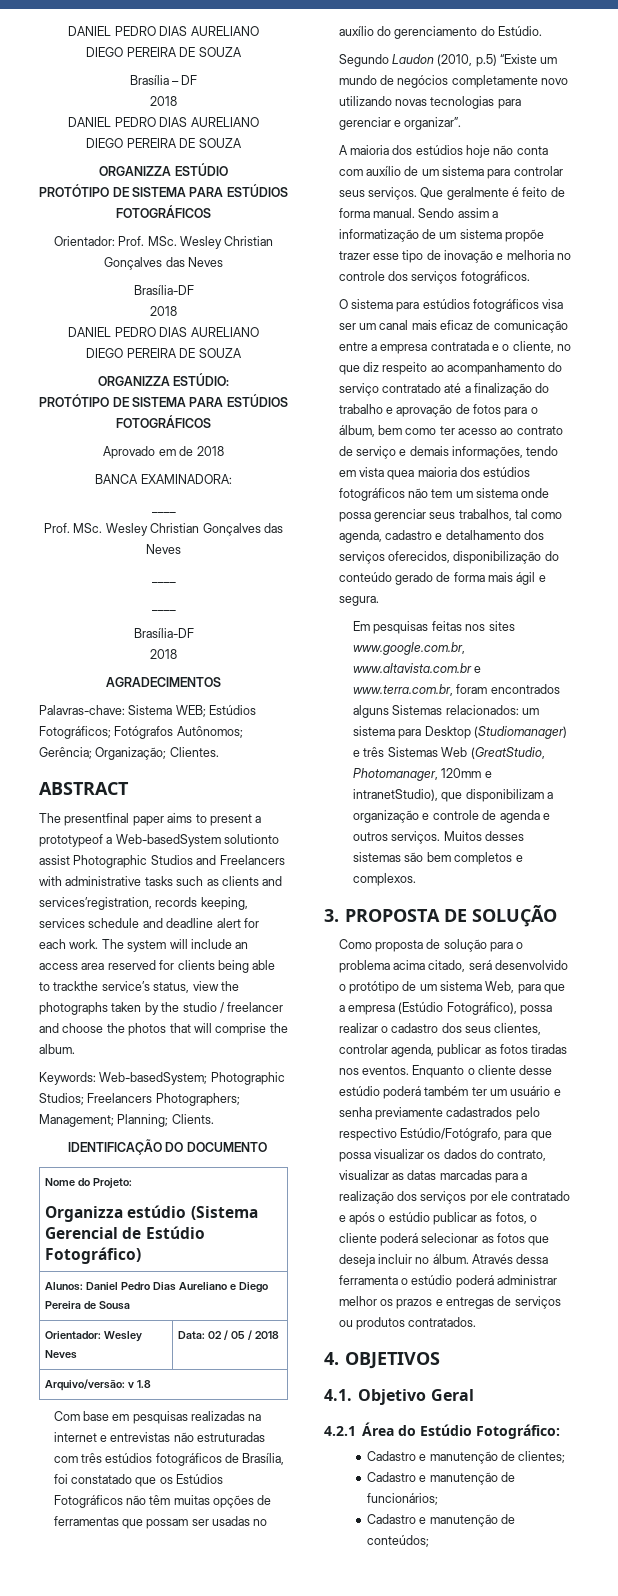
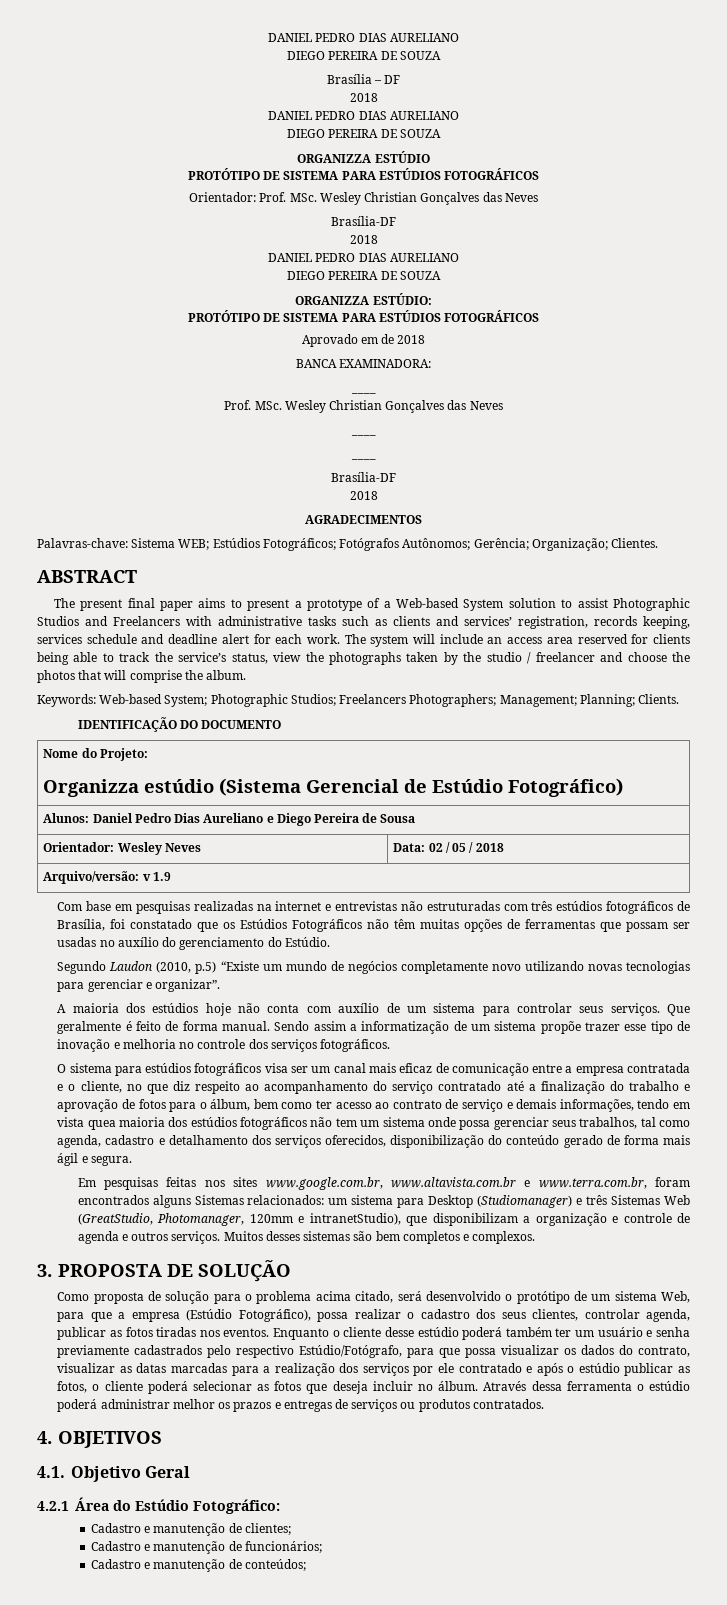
- The presentfinal paper aims to present a prototypeof a Web-basedSystem solutionto assist Photographic Studios and Freelancers with administrative tasks such as clients and services’registration, records keeping, services schedule and deadline alert for each work.
+ The present final paper aims to present a prototype of a Web-based System solution to assist Photographic Studios and Freelancers with administrative tasks such as clients and services’ registration, records keeping, services schedule and deadline alert for each work.
- The system will include an access area reserved for clients being able to trackthe service’s status, view the photographs taken by the studio / freelancer and choose the photos that will comprise the album.
+ The system will include an access area reserved for clients being able to track the service’s status, view the photographs taken by the studio / freelancer and choose the photos that will comprise the album.
- Keywords: Web-basedSystem; Photographic Studios; Freelancers Photographers; Management; Planning; Clients.
+ Keywords: Web-based System; Photographic Studios; Freelancers Photographers; Management; Planning; Clients.
- Arquivo/versão: v 1.8
+ Arquivo/versão: v 1.9

